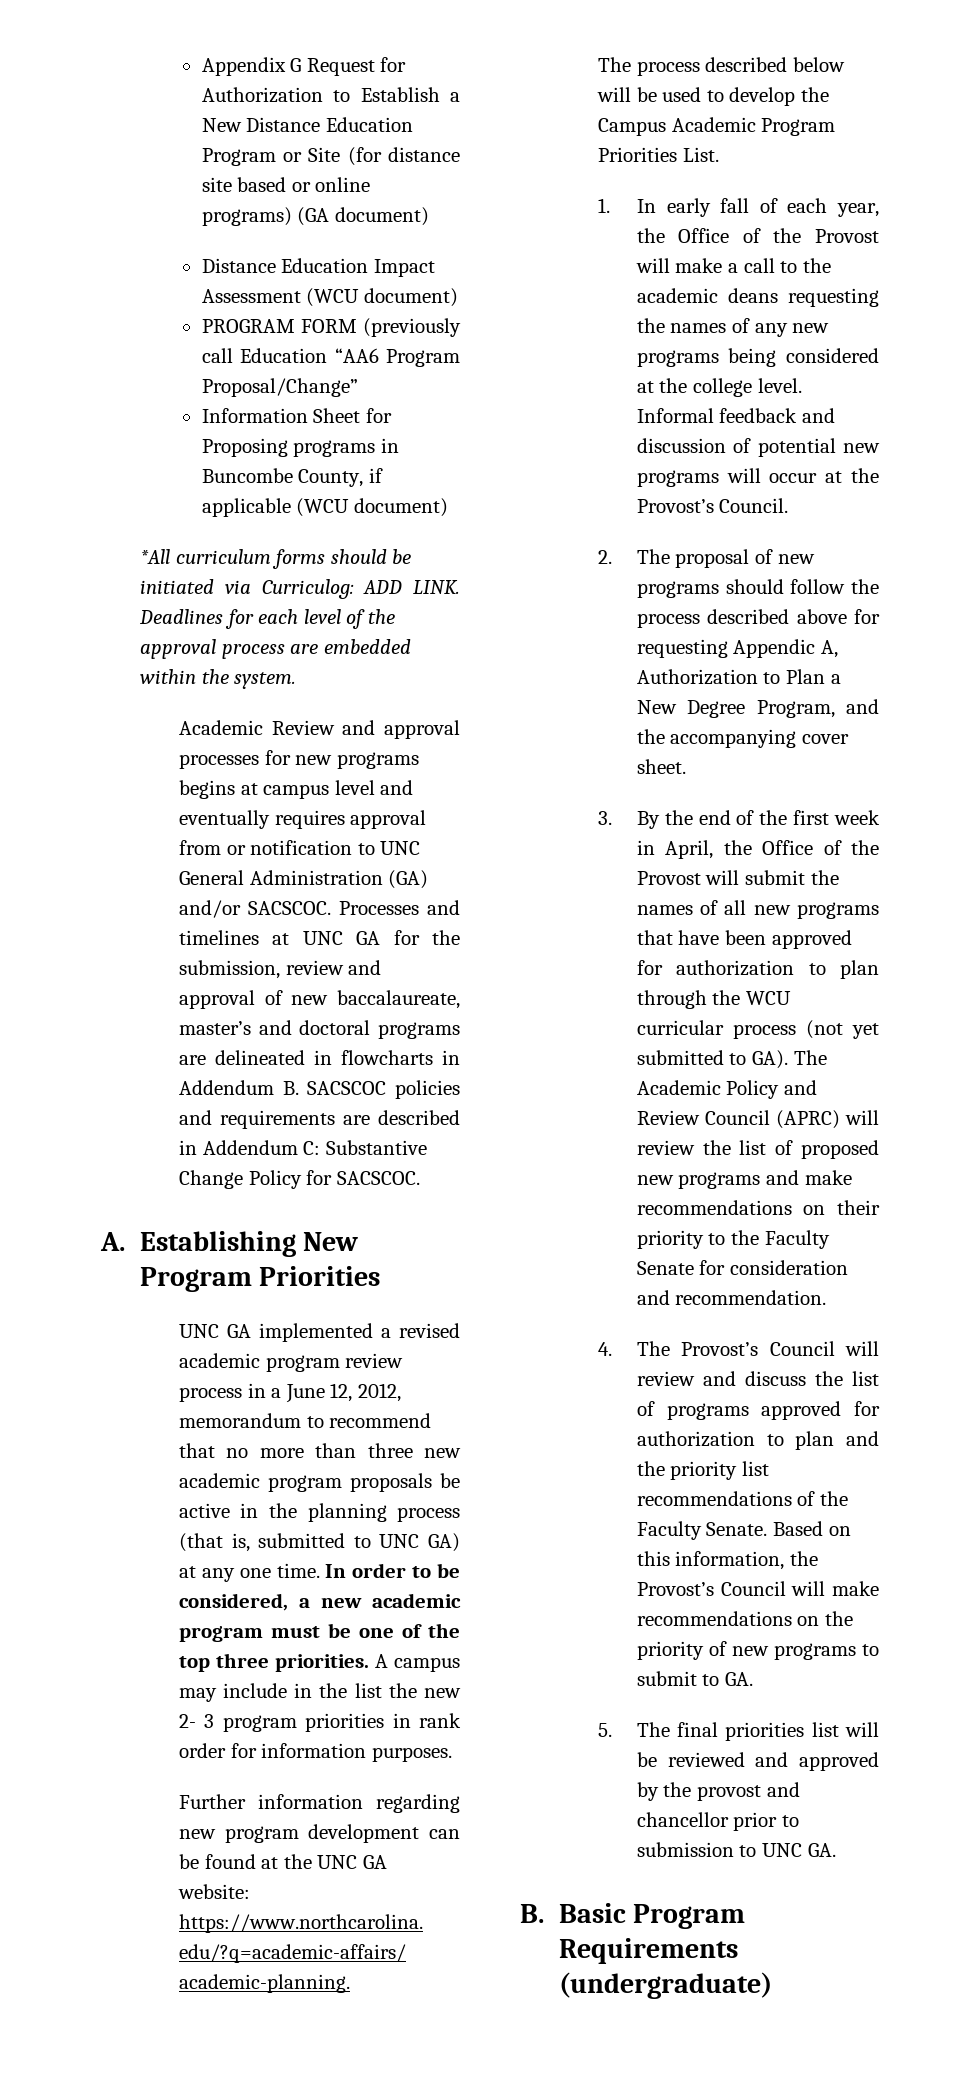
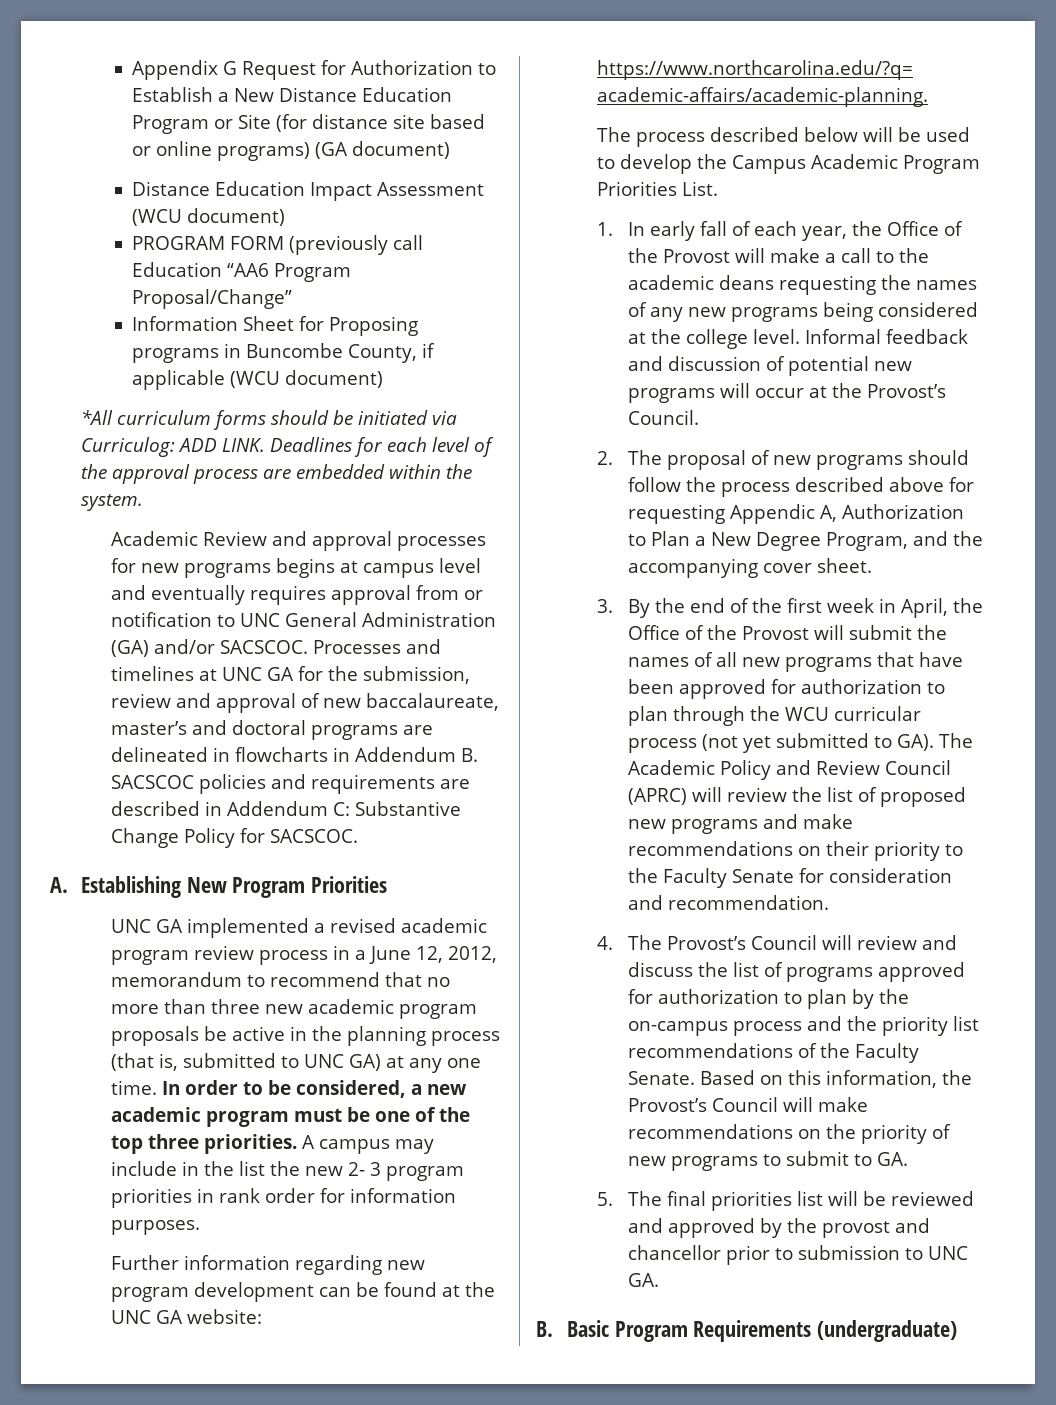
- 4. The Provost’s Council will review and discuss the list of programs approved for authorization to plan and the priority list recommendations of the Faculty Senate.
+ 4. The Provost’s Council will review and discuss the list of programs approved for authorization to plan by the on-campus process and the priority list recommendations of the Faculty Senate.

